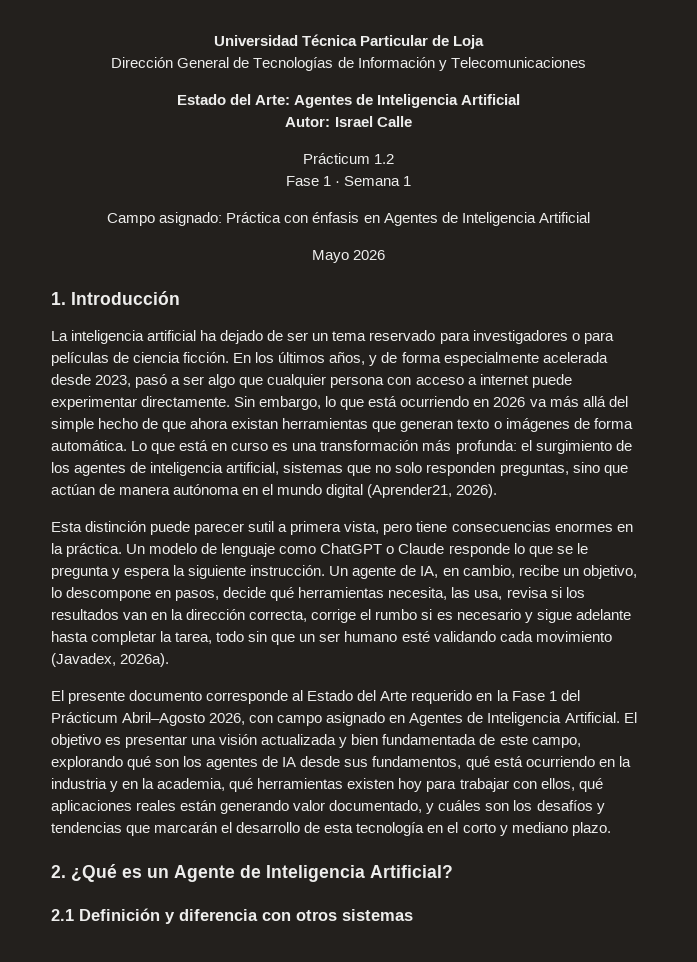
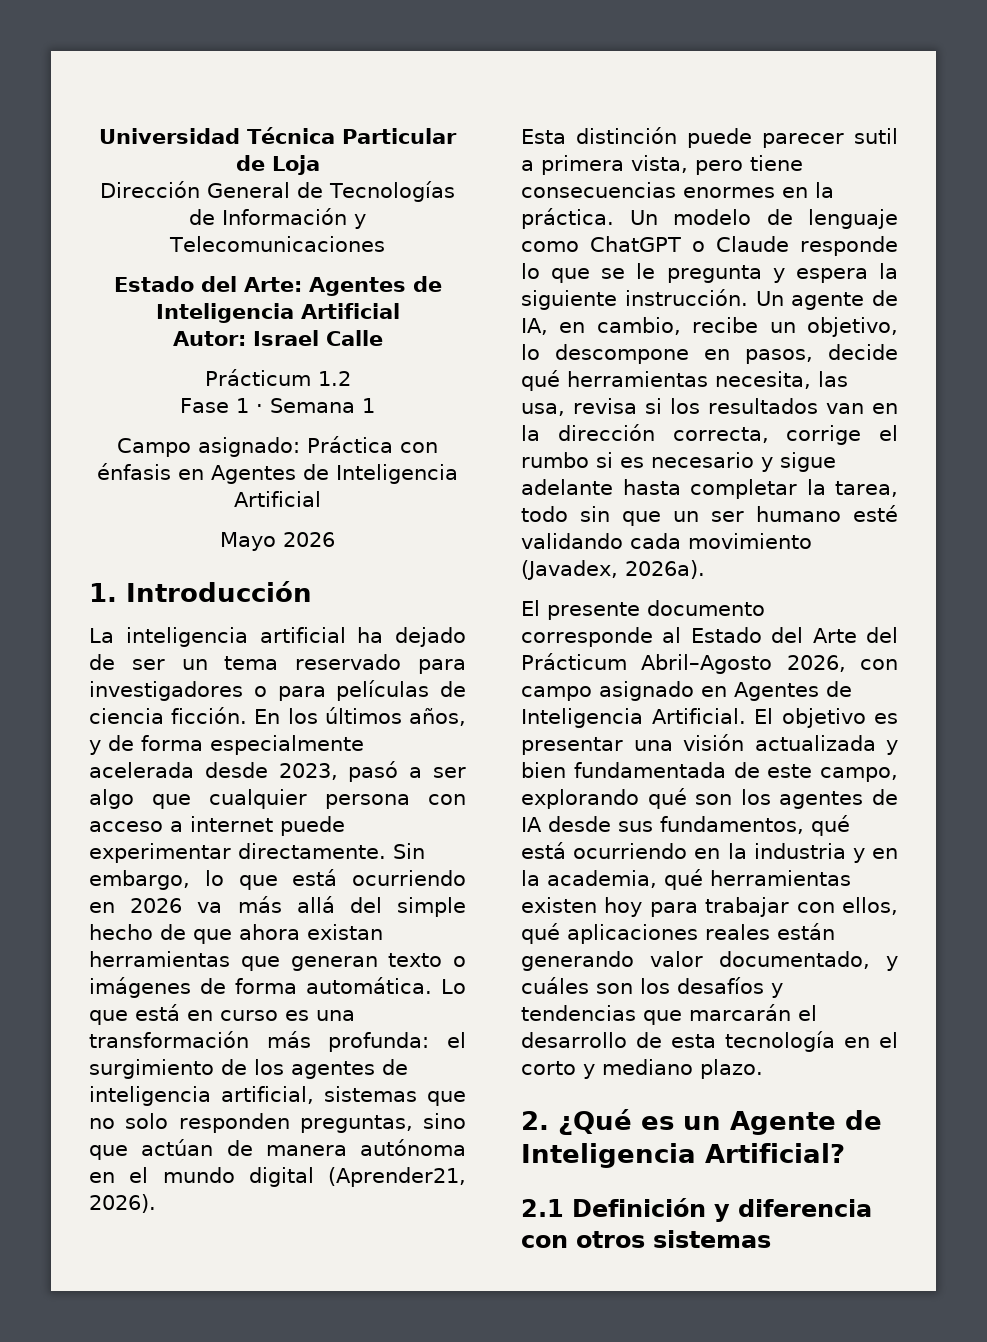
- El presente documento corresponde al Estado del Arte requerido en la Fase 1 del Prácticum Abril–Agosto 2026, con campo asignado en Agentes de Inteligencia Artificial.
+ El presente documento corresponde al Estado del Arte del Prácticum Abril–Agosto 2026, con campo asignado en Agentes de Inteligencia Artificial.

